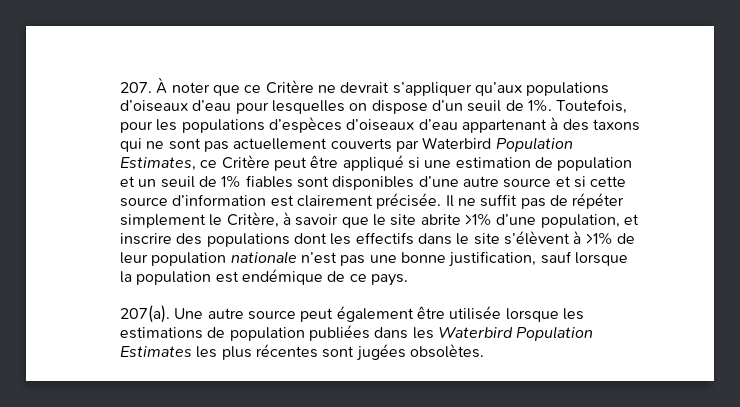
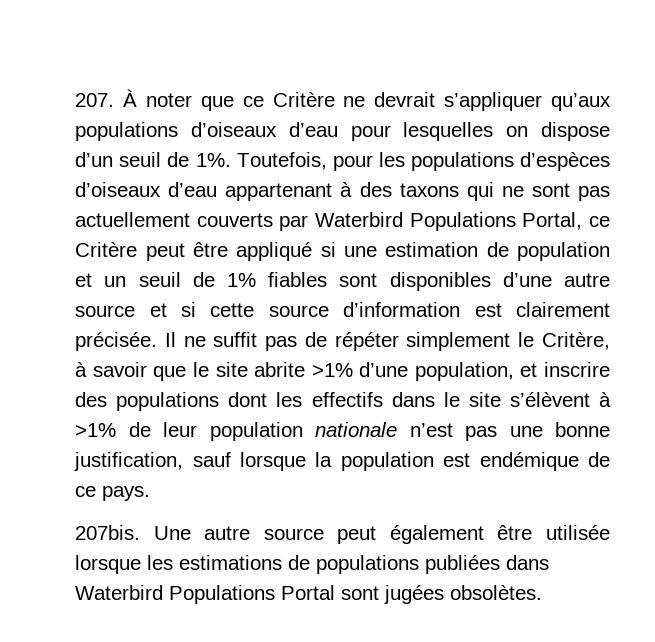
- Toutefois, pour les populations d’espèces d’oiseaux d’eau appartenant à des taxons qui ne sont pas actuellement couverts par Waterbird Population Estimates, ce Critère peut être appliqué si une estimation de population et un seuil de 1% fiables sont disponibles d’une autre source et si cette source d’information est clairement précisée.
+ Toutefois, pour les populations d’espèces d’oiseaux d’eau appartenant à des taxons qui ne sont pas actuellement couverts par Waterbird Populations Portal, ce Critère peut être appliqué si une estimation de population et un seuil de 1% fiables sont disponibles d’une autre source et si cette source d’information est clairement précisée.
- 207(a).
+ 207bis.
- Une autre source peut également être utilisée lorsque les estimations de population publiées dans les Waterbird Population Estimates les plus récentes sont jugées obsolètes.
+ Une autre source peut également être utilisée lorsque les estimations de populations publiées dans Waterbird Populations Portal sont jugées obsolètes.

